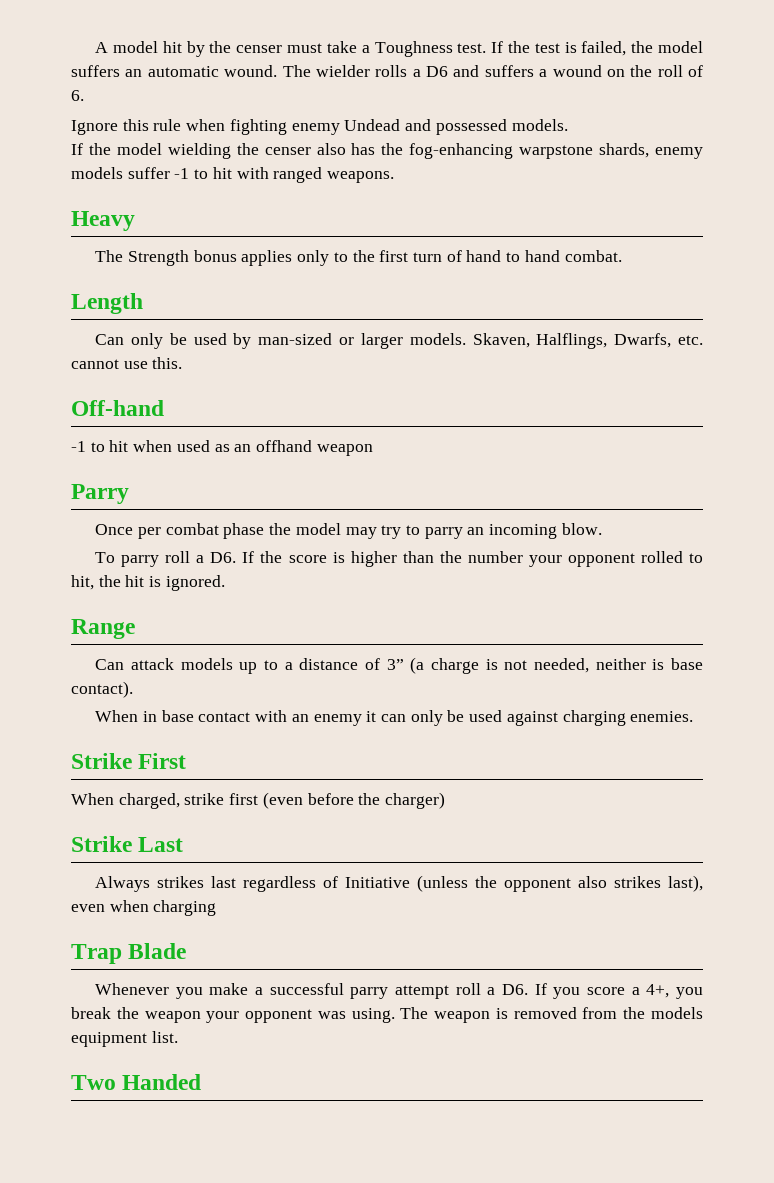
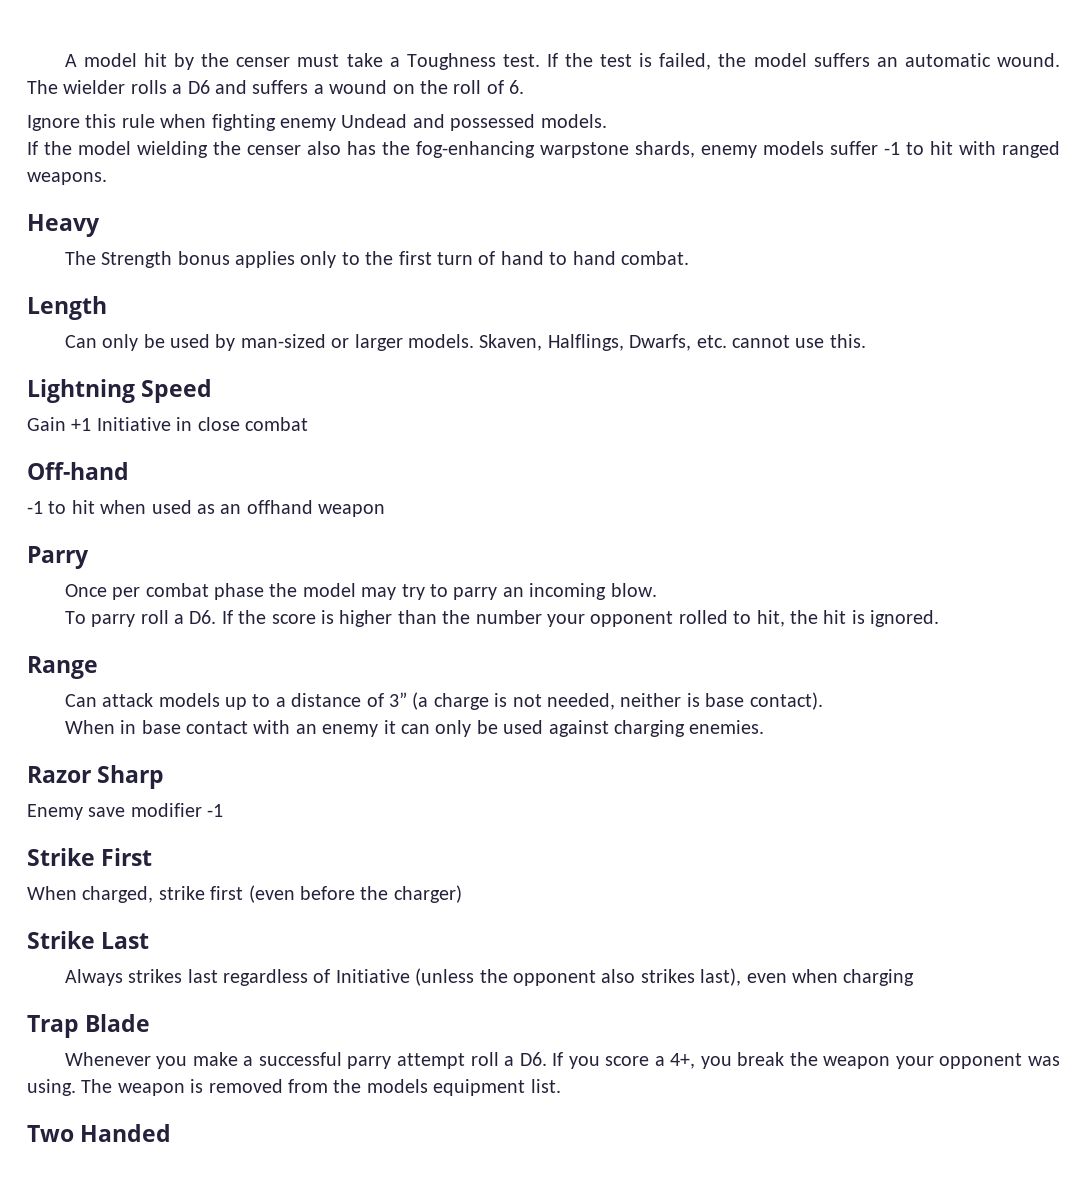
+ Lightning Speed
+ Gain +1 Initiative in close combat
+ Razor Sharp
+ Enemy save modifier -1

